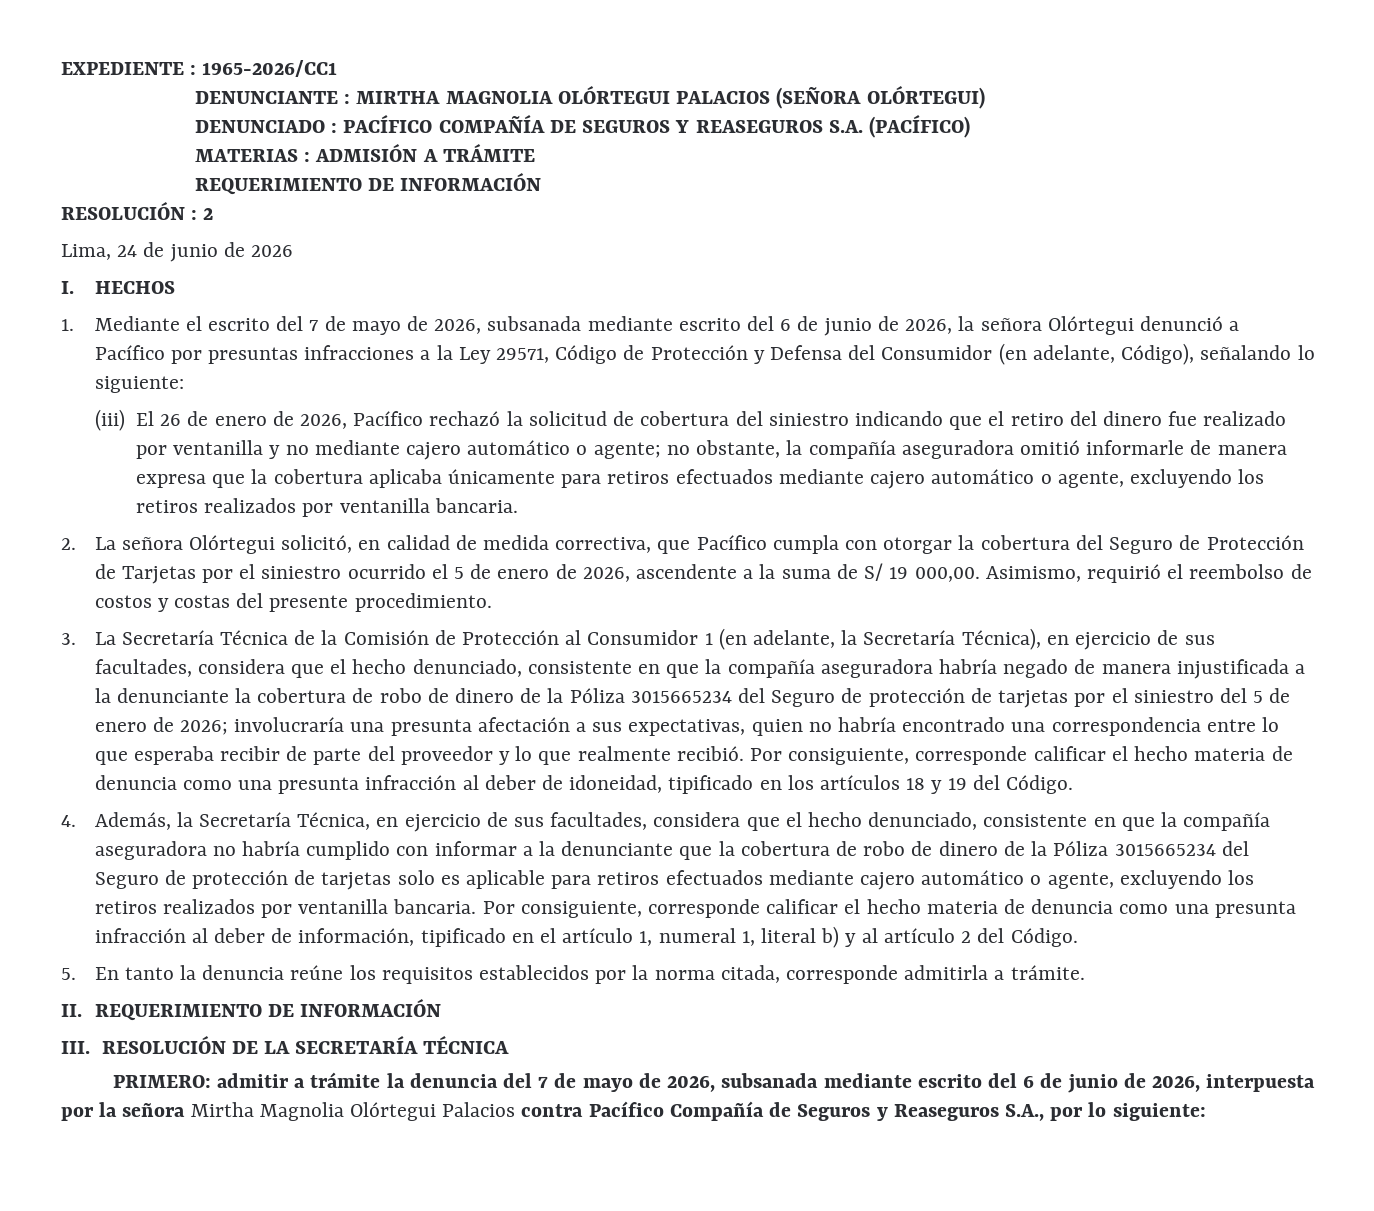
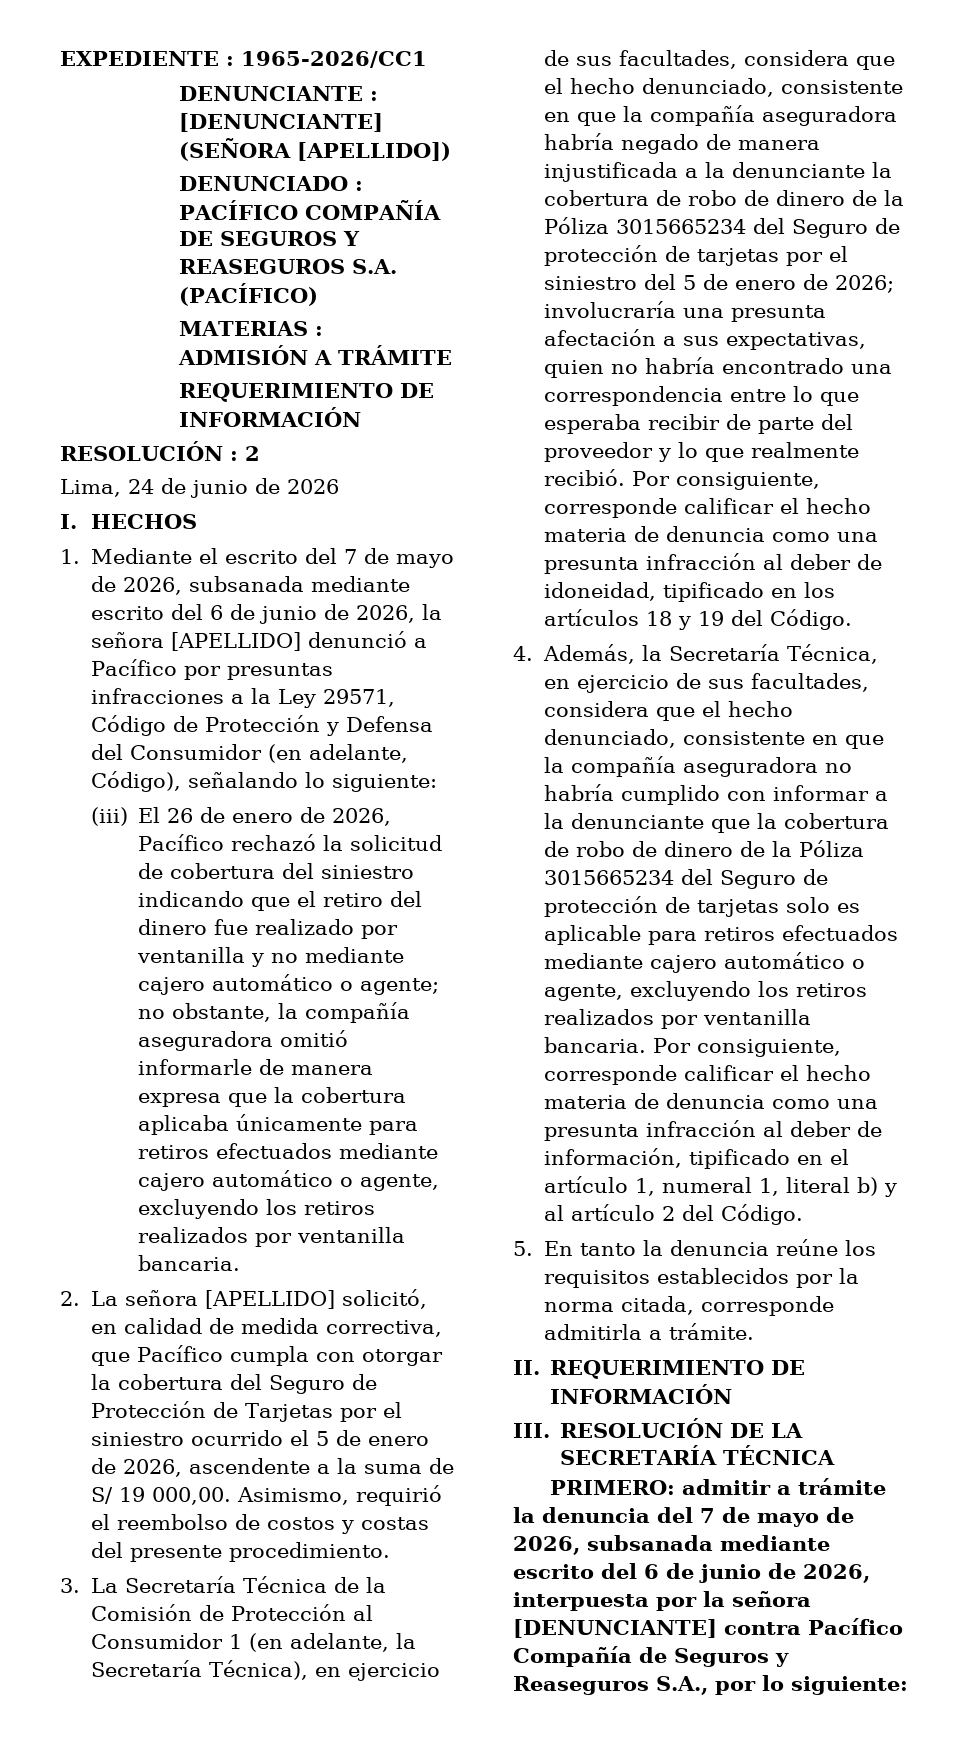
- DENUNCIANTE : MIRTHA MAGNOLIA OLÓRTEGUI PALACIOS (SEÑORA OLÓRTEGUI)
+ DENUNCIANTE : [DENUNCIANTE] (SEÑORA [APELLIDO])
- 1. Mediante el escrito del 7 de mayo de 2026, subsanada mediante escrito del 6 de junio de 2026, la señora Olórtegui denunció a Pacífico por presuntas infracciones a la Ley 29571, Código de Protección y Defensa del Consumidor (en adelante, Código), señalando lo siguiente:
+ 1. Mediante el escrito del 7 de mayo de 2026, subsanada mediante escrito del 6 de junio de 2026, la señora [APELLIDO] denunció a Pacífico por presuntas infracciones a la Ley 29571, Código de Protección y Defensa del Consumidor (en adelante, Código), señalando lo siguiente:
- 2. La señora Olórtegui solicitó, en calidad de medida correctiva, que Pacífico cumpla con otorgar la cobertura del Seguro de Protección de Tarjetas por el siniestro ocurrido el 5 de enero de 2026, ascendente a la suma de S/ 19 000,00.
+ 2. La señora [APELLIDO] solicitó, en calidad de medida correctiva, que Pacífico cumpla con otorgar la cobertura del Seguro de Protección de Tarjetas por el siniestro ocurrido el 5 de enero de 2026, ascendente a la suma de S/ 19 000,00.
- PRIMERO: admitir a trámite la denuncia del 7 de mayo de 2026, subsanada mediante escrito del 6 de junio de 2026, interpuesta por la señora Mirtha Magnolia Olórtegui Palacios contra Pacífico Compañía de Seguros y Reaseguros S.A., por lo siguiente:
+ PRIMERO: admitir a trámite la denuncia del 7 de mayo de 2026, subsanada mediante escrito del 6 de junio de 2026, interpuesta por la señora [DENUNCIANTE] contra Pacífico Compañía de Seguros y Reaseguros S.A., por lo siguiente:

